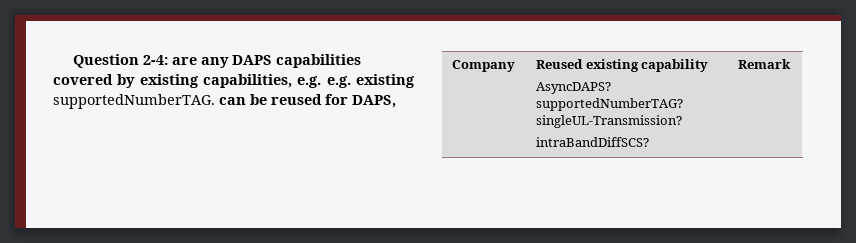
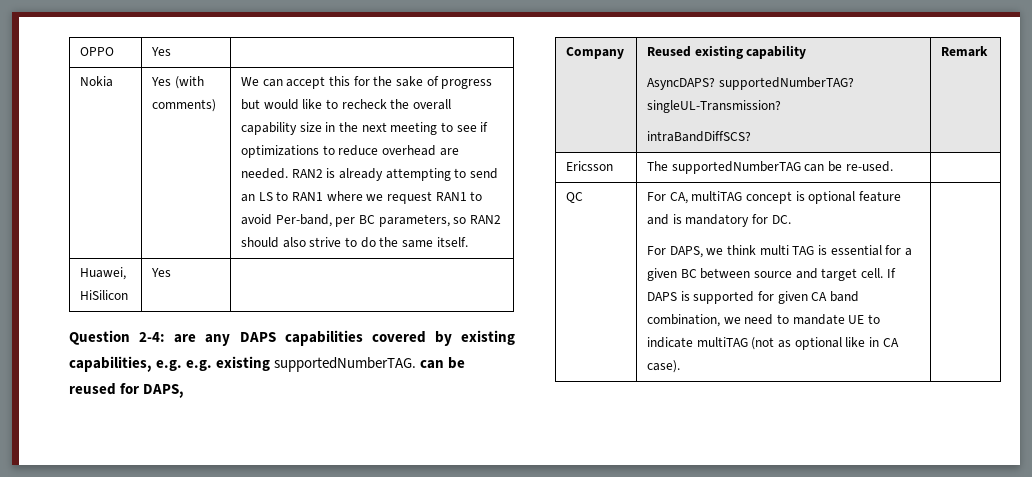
+ OPPO | Yes |
+ Nokia | Yes (with comments) | We can accept this for the sake of progress but would like to recheck the overall capability size in the next meeting to see if optimizations to reduce overhead are needed. RAN2 is already attempting to send an LS to RAN1 where we request RAN1 to avoid Per-band, per BC parameters, so RAN2 should also strive to do the same itself.
+ Huawei, HiSilicon | Yes |
+ Ericsson | The supportedNumberTAG can be re-used. |
+ QC | For CA, multiTAG concept is optional feature and is mandatory for DC.
+ For DAPS, we think multi TAG is essential for a given BC between source and target cell. If DAPS is supported for given CA band combination, we need to mandate UE to indicate multiTAG (not as optional like in CA case).

